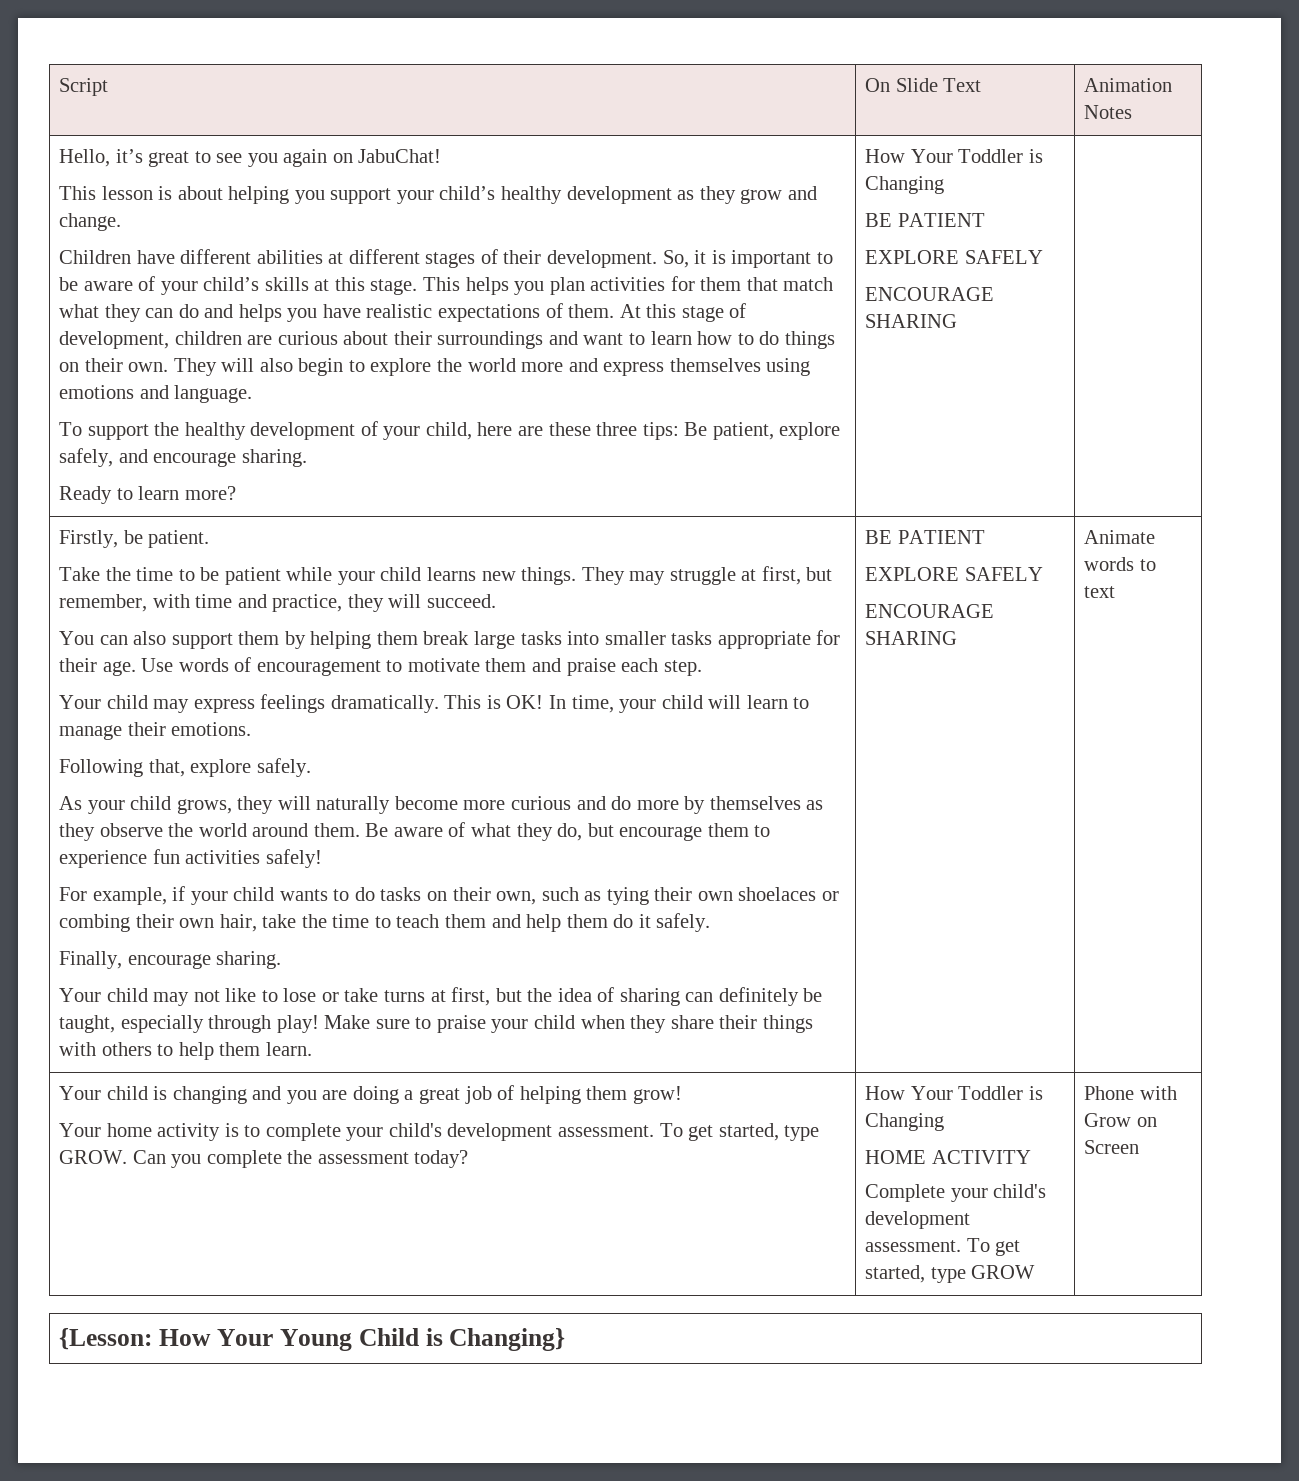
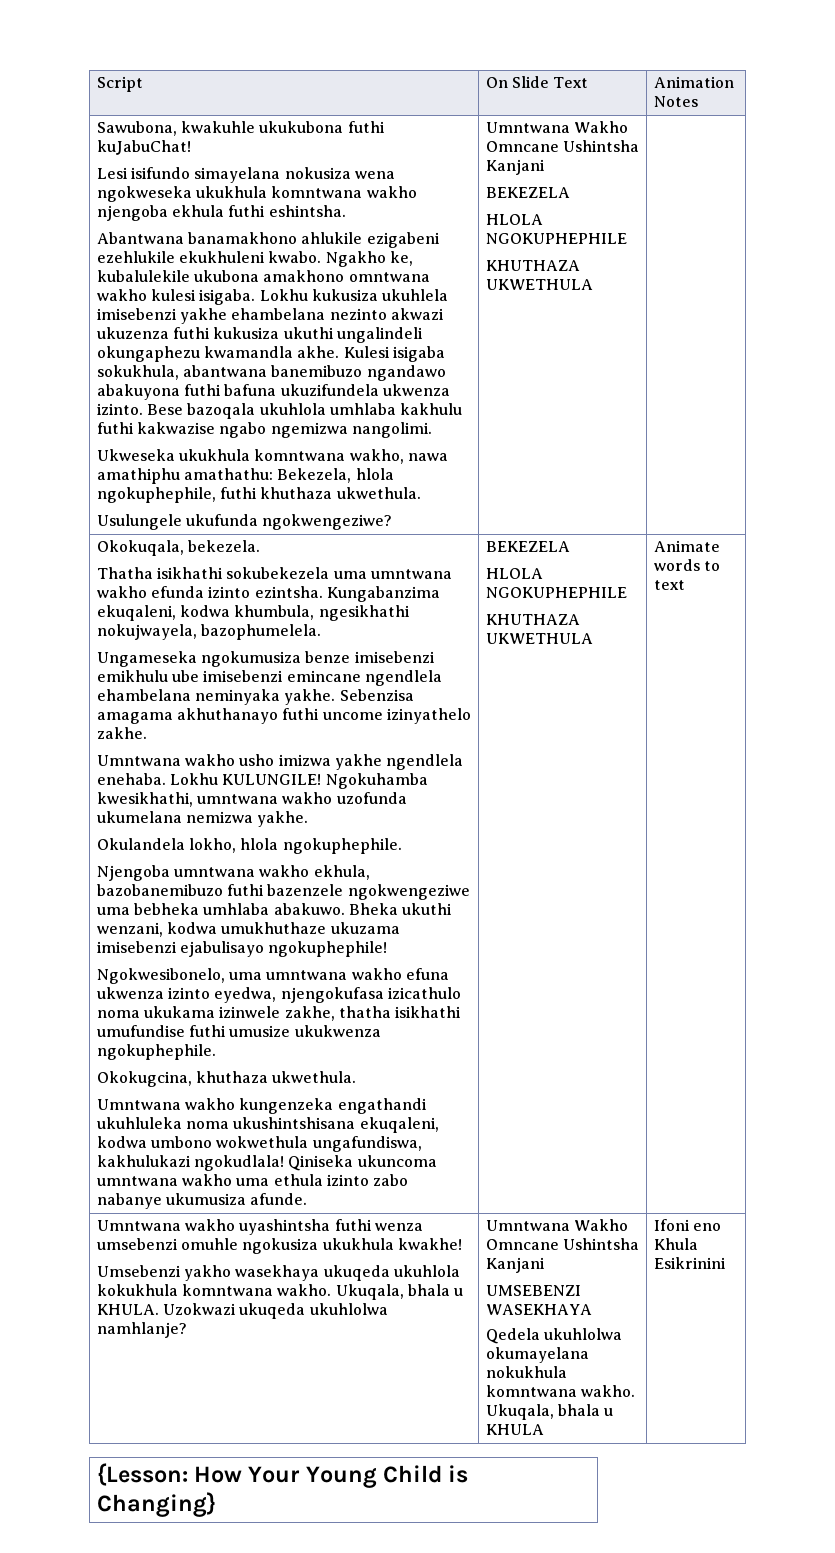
- Hello, it’s great to see you again on JabuChat!
- This lesson is about helping you support your child’s healthy development as they grow and change.
- Children have different abilities at different stages of their development. So, it is important to be aware of your child’s skills at this stage. This helps you plan activities for them that match what they can do and helps you have realistic expectations of them. At this stage of development, children are curious about their surroundings and want to learn how to do things on their own. They will also begin to explore the world more and express themselves using emotions and language.
- To support the healthy development of your child, here are these three tips: Be patient, explore safely, and encourage sharing.
- Ready to learn more? | How Your Toddler is Changing
- BE PATIENT
- EXPLORE SAFELY
- ENCOURAGE SHARING |
- Firstly, be patient.
- Take the time to be patient while your child learns new things. They may struggle at first, but remember, with time and practice, they will succeed.
- You can also support them by helping them break large tasks into smaller tasks appropriate for their age. Use words of encouragement to motivate them and praise each step.
- Your child may express feelings dramatically. This is OK! In time, your child will learn to manage their emotions.
- Following that, explore safely.
- As your child grows, they will naturally become more curious and do more by themselves as they observe the world around them. Be aware of what they do, but encourage them to experience fun activities safely!
- For example, if your child wants to do tasks on their own, such as tying their own shoelaces or combing their own hair, take the time to teach them and help them do it safely.
- Finally, encourage sharing.
- Your child may not like to lose or take turns at first, but the idea of sharing can definitely be taught, especially through play! Make sure to praise your child when they share their things with others to help them learn. | BE PATIENT
- EXPLORE SAFELY
- ENCOURAGE SHARING | Animate words to text
- Your child is changing and you are doing a great job of helping them grow!
- Your home activity is to complete your child's development assessment. To get started, type GROW. Can you complete the assessment today? | How Your Toddler is Changing
- HOME ACTIVITY
- Complete your child's development assessment. To get started, type GROW | Phone with Grow on Screen
+ Sawubona, kwakuhle ukukubona futhi kuJabuChat!
+ Lesi isifundo simayelana nokusiza wena ngokweseka ukukhula komntwana wakho njengoba ekhula futhi eshintsha.
+ Abantwana banamakhono ahlukile ezigabeni ezehlukile ekukhuleni kwabo. Ngakho ke, kubalulekile ukubona amakhono omntwana wakho kulesi isigaba. Lokhu kukusiza ukuhlela imisebenzi yakhe ehambelana nezinto akwazi ukuzenza futhi kukusiza ukuthi ungalindeli okungaphezu kwamandla akhe. Kulesi isigaba sokukhula, abantwana banemibuzo ngandawo abakuyona futhi bafuna ukuzifundela ukwenza izinto. Bese bazoqala ukuhlola umhlaba kakhulu futhi kakwazise ngabo ngemizwa nangolimi.
+ Ukweseka ukukhula komntwana wakho, nawa amathiphu amathathu: Bekezela, hlola ngokuphephile, futhi khuthaza ukwethula.
+ Usulungele ukufunda ngokwengeziwe? | Umntwana Wakho Omncane Ushintsha Kanjani
+ BEKEZELA
+ HLOLA NGOKUPHEPHILE
+ KHUTHAZA UKWETHULA |
+ Okokuqala, bekezela.
+ Thatha isikhathi sokubekezela uma umntwana wakho efunda izinto ezintsha. Kungabanzima ekuqaleni, kodwa khumbula, ngesikhathi nokujwayela, bazophumelela.
+ Ungameseka ngokumusiza benze imisebenzi emikhulu ube imisebenzi emincane ngendlela ehambelana neminyaka yakhe. Sebenzisa amagama akhuthanayo futhi uncome izinyathelo zakhe.
+ Umntwana wakho usho imizwa yakhe ngendlela enehaba. Lokhu KULUNGILE! Ngokuhamba kwesikhathi, umntwana wakho uzofunda ukumelana nemizwa yakhe.
+ Okulandela lokho, hlola ngokuphephile.
+ Njengoba umntwana wakho ekhula, bazobanemibuzo futhi bazenzele ngokwengeziwe uma bebheka umhlaba abakuwo. Bheka ukuthi wenzani, kodwa umukhuthaze ukuzama imisebenzi ejabulisayo ngokuphephile!
+ Ngokwesibonelo, uma umntwana wakho efuna ukwenza izinto eyedwa, njengokufasa izicathulo noma ukukama izinwele zakhe, thatha isikhathi umufundise futhi umusize ukukwenza ngokuphephile.
+ Okokugcina, khuthaza ukwethula.
+ Umntwana wakho kungenzeka engathandi ukuhluleka noma ukushintshisana ekuqaleni, kodwa umbono wokwethula ungafundiswa, kakhulukazi ngokudlala! Qiniseka ukuncoma umntwana wakho uma ethula izinto zabo nabanye ukumusiza afunde. | BEKEZELA
+ HLOLA NGOKUPHEPHILE
+ KHUTHAZA UKWETHULA | Animate words to text
+ Umntwana wakho uyashintsha futhi wenza umsebenzi omuhle ngokusiza ukukhula kwakhe!
+ Umsebenzi yakho wasekhaya ukuqeda ukuhlola kokukhula komntwana wakho. Ukuqala, bhala u KHULA. Uzokwazi ukuqeda ukuhlolwa namhlanje? | Umntwana Wakho Omncane Ushintsha Kanjani
+ UMSEBENZI WASEKHAYA
+ Qedela ukuhlolwa okumayelana nokukhula komntwana wakho. Ukuqala, bhala u KHULA | Ifoni eno Khula Esikrinini

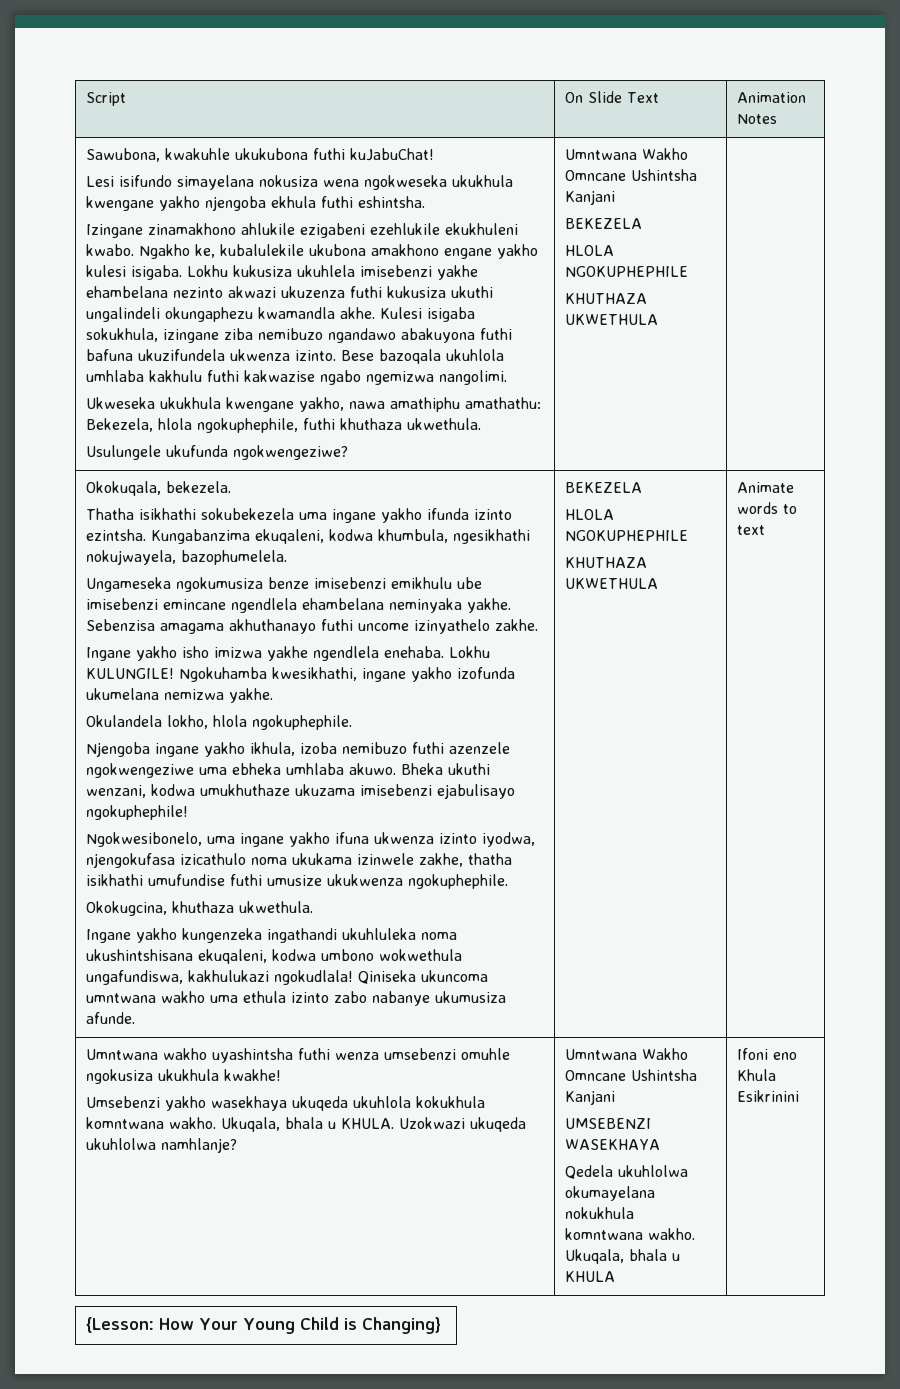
- Lesi isifundo simayelana nokusiza wena ngokweseka ukukhula komntwana wakho njengoba ekhula futhi eshintsha.
+ Lesi isifundo simayelana nokusiza wena ngokweseka ukukhula kwengane yakho njengoba ekhula futhi eshintsha.
- Abantwana banamakhono ahlukile ezigabeni ezehlukile ekukhuleni kwabo.
+ Izingane zinamakhono ahlukile ezigabeni ezehlukile ekukhuleni kwabo.
- Ngakho ke, kubalulekile ukubona amakhono omntwana wakho kulesi isigaba.
+ Ngakho ke, kubalulekile ukubona amakhono engane yakho kulesi isigaba.
- Kulesi isigaba sokukhula, abantwana banemibuzo ngandawo abakuyona futhi bafuna ukuzifundela ukwenza izinto.
+ Kulesi isigaba sokukhula, izingane ziba nemibuzo ngandawo abakuyona futhi bafuna ukuzifundela ukwenza izinto.
- Ukweseka ukukhula komntwana wakho, nawa amathiphu amathathu: Bekezela, hlola ngokuphephile, futhi khuthaza ukwethula.
+ Ukweseka ukukhula kwengane yakho, nawa amathiphu amathathu: Bekezela, hlola ngokuphephile, futhi khuthaza ukwethula.
- Thatha isikhathi sokubekezela uma umntwana wakho efunda izinto ezintsha.
+ Thatha isikhathi sokubekezela uma ingane yakho ifunda izinto ezintsha.
- Umntwana wakho usho imizwa yakhe ngendlela enehaba.
+ Ingane yakho isho imizwa yakhe ngendlela enehaba.
- Ngokuhamba kwesikhathi, umntwana wakho uzofunda ukumelana nemizwa yakhe.
+ Ngokuhamba kwesikhathi, ingane yakho izofunda ukumelana nemizwa yakhe.
- Njengoba umntwana wakho ekhula, bazobanemibuzo futhi bazenzele ngokwengeziwe uma bebheka umhlaba abakuwo.
+ Njengoba ingane yakho ikhula, izoba nemibuzo futhi azenzele ngokwengeziwe uma ebheka umhlaba akuwo.
- Ngokwesibonelo, uma umntwana wakho efuna ukwenza izinto eyedwa, njengokufasa izicathulo noma ukukama izinwele zakhe, thatha isikhathi umufundise futhi umusize ukukwenza ngokuphephile.
+ Ngokwesibonelo, uma ingane yakho ifuna ukwenza izinto iyodwa, njengokufasa izicathulo noma ukukama izinwele zakhe, thatha isikhathi umufundise futhi umusize ukukwenza ngokuphephile.
- Umntwana wakho kungenzeka engathandi ukuhluleka noma ukushintshisana ekuqaleni, kodwa umbono wokwethula ungafundiswa, kakhulukazi ngokudlala!
+ Ingane yakho kungenzeka ingathandi ukuhluleka noma ukushintshisana ekuqaleni, kodwa umbono wokwethula ungafundiswa, kakhulukazi ngokudlala!

